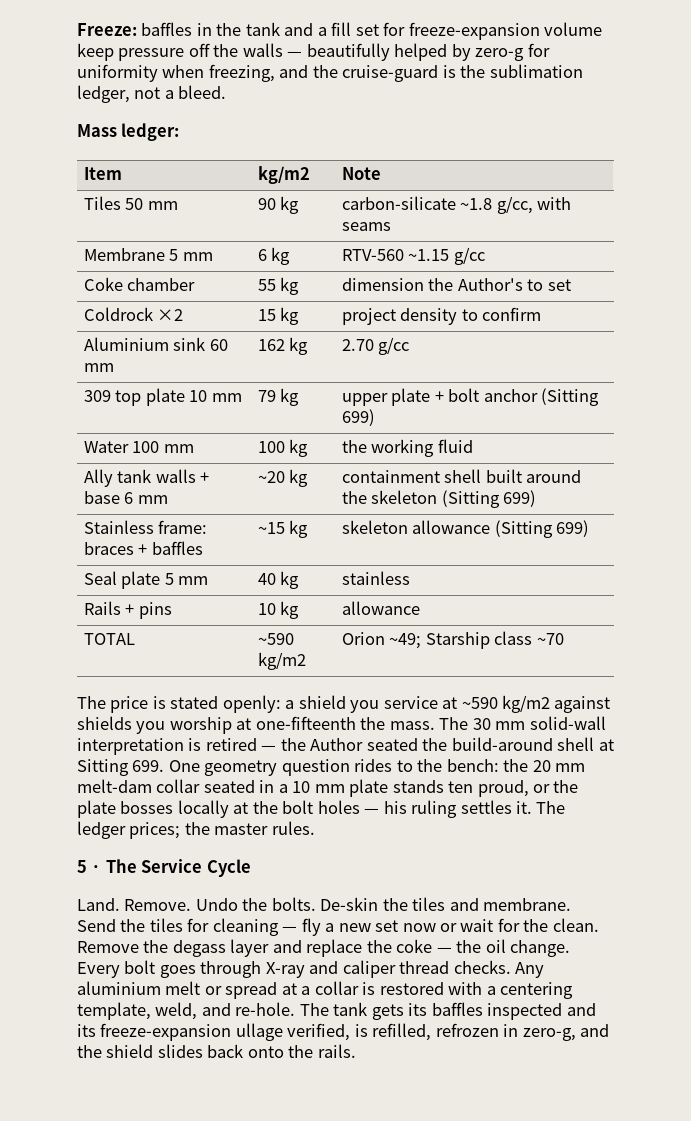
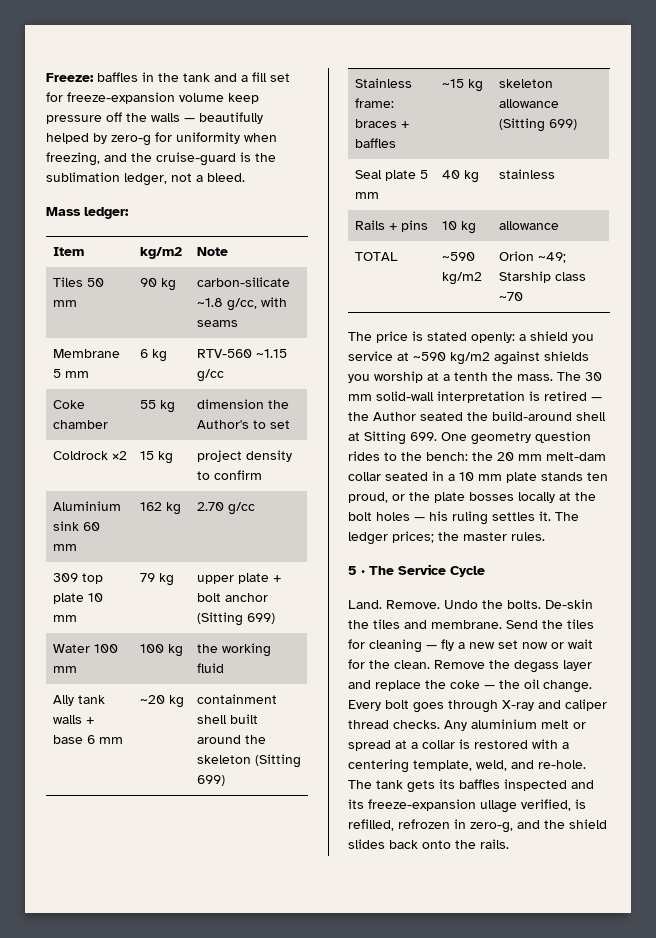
- The price is stated openly: a shield you service at ~590 kg/m2 against shields you worship at one-fifteenth the mass.
+ The price is stated openly: a shield you service at ~590 kg/m2 against shields you worship at a tenth the mass.

